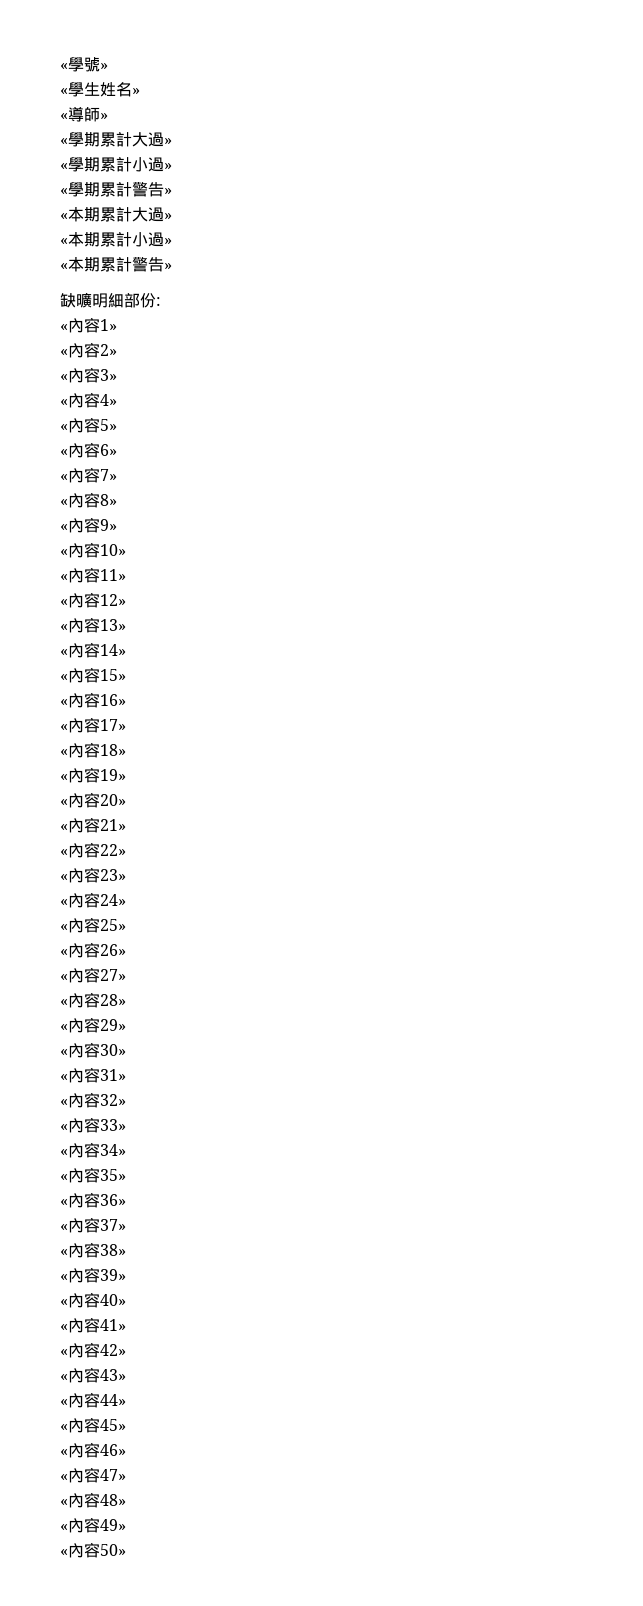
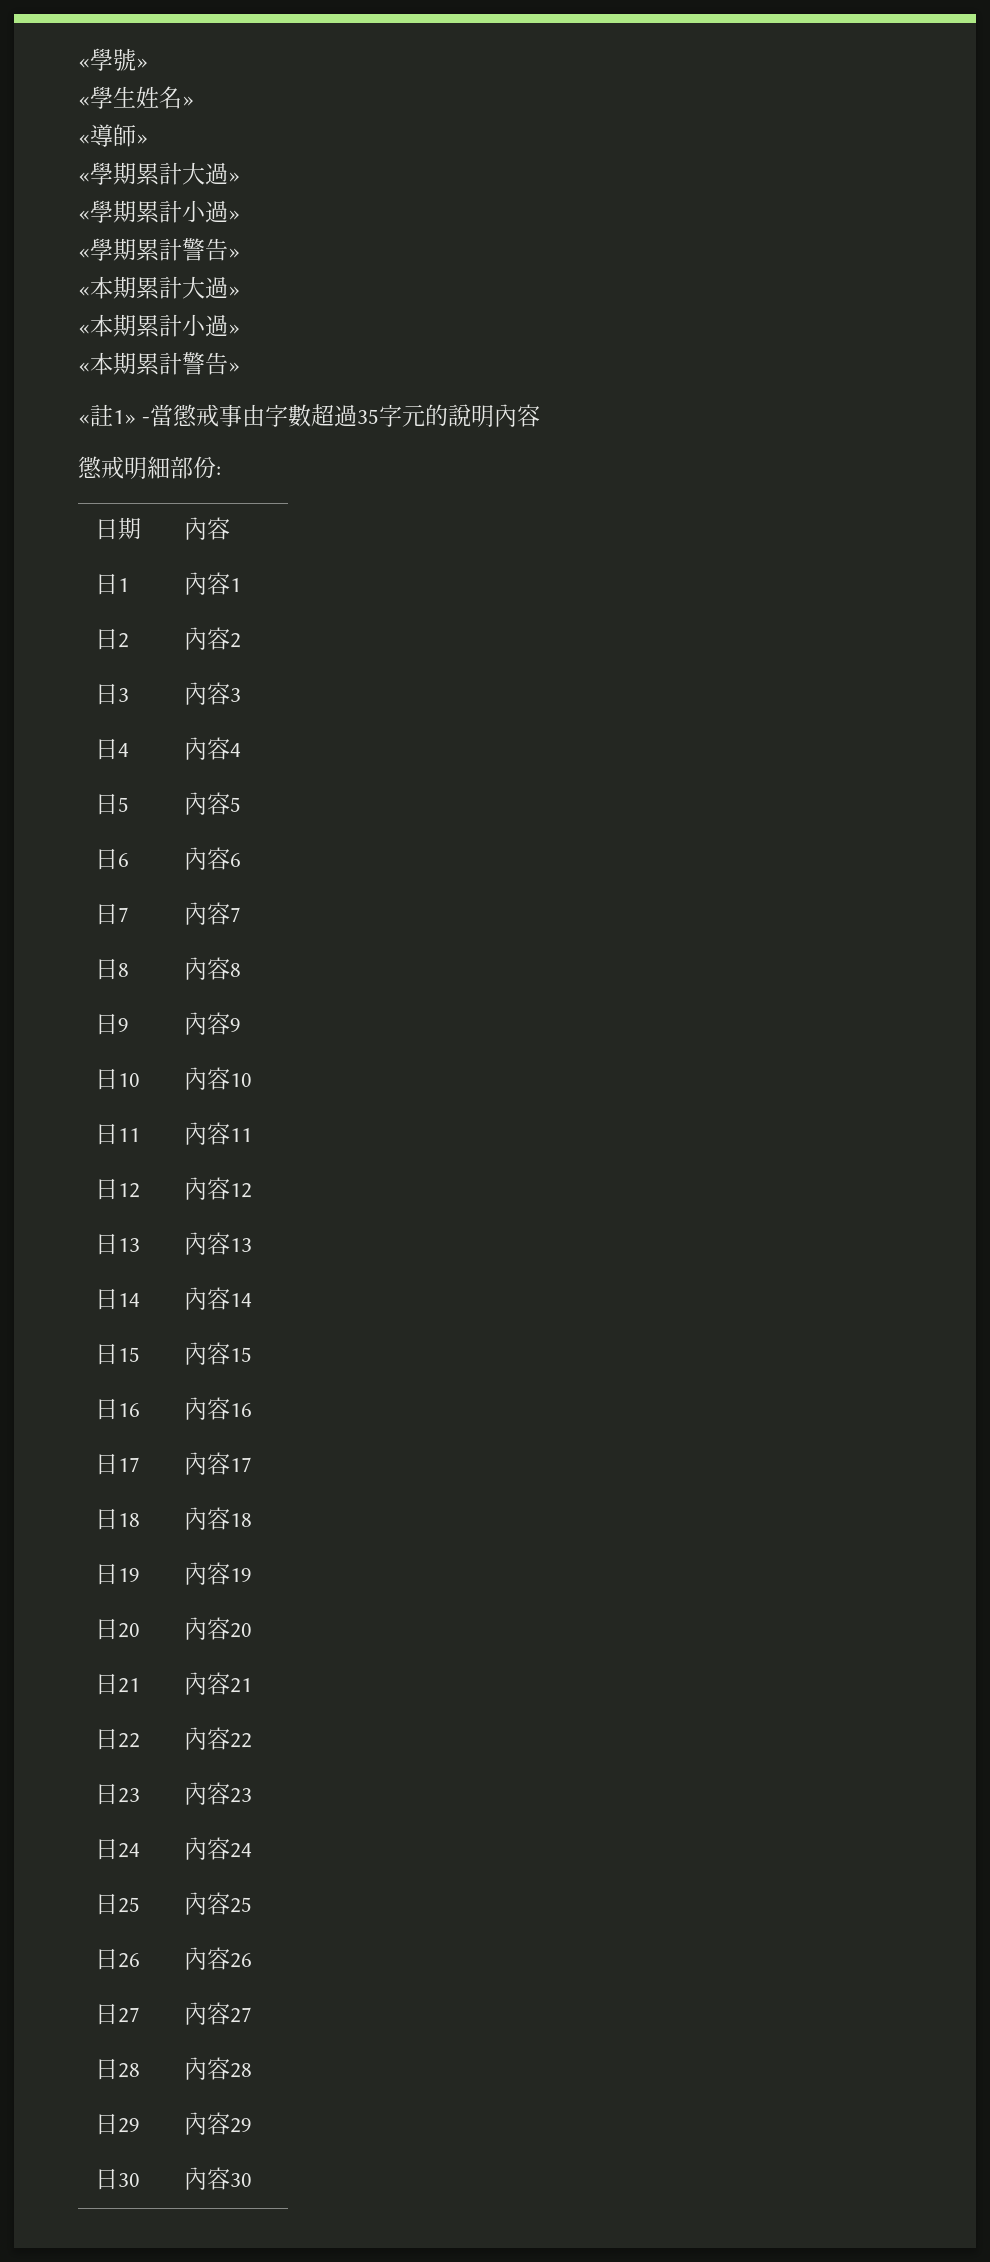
- 缺曠明細部份:
+ «註1» -當懲戒事由字數超過35字元的說明內容
+ 懲戒明細部份:
- «內容1»
- «內容2»
- «內容3»
- «內容4»
- «內容5»
- «內容6»
- «內容7»
- «內容8»
- «內容9»
- «內容10»
- «內容11»
- «內容12»
- «內容13»
- «內容14»
- «內容15»
- «內容16»
- «內容17»
- «內容18»
- «內容19»
- «內容20»
- «內容21»
- «內容22»
- «內容23»
- «內容24»
- «內容25»
- «內容26»
- «內容27»
- «內容28»
- «內容29»
- «內容30»
- «內容31»
- «內容32»
- «內容33»
- «內容34»
- «內容35»
- «內容36»
- «內容37»
- «內容38»
- «內容39»
- «內容40»
- «內容41»
- «內容42»
- «內容43»
- «內容44»
- «內容45»
- «內容46»
- «內容47»
- «內容48»
- «內容49»
- «內容50»
+ 日期 | 內容
+ 日1 | 內容1
+ 日2 | 內容2
+ 日3 | 內容3
+ 日4 | 內容4
+ 日5 | 內容5
+ 日6 | 內容6
+ 日7 | 內容7
+ 日8 | 內容8
+ 日9 | 內容9
+ 日10 | 內容10
+ 日11 | 內容11
+ 日12 | 內容12
+ 日13 | 內容13
+ 日14 | 內容14
+ 日15 | 內容15
+ 日16 | 內容16
+ 日17 | 內容17
+ 日18 | 內容18
+ 日19 | 內容19
+ 日20 | 內容20
+ 日21 | 內容21
+ 日22 | 內容22
+ 日23 | 內容23
+ 日24 | 內容24
+ 日25 | 內容25
+ 日26 | 內容26
+ 日27 | 內容27
+ 日28 | 內容28
+ 日29 | 內容29
+ 日30 | 內容30

